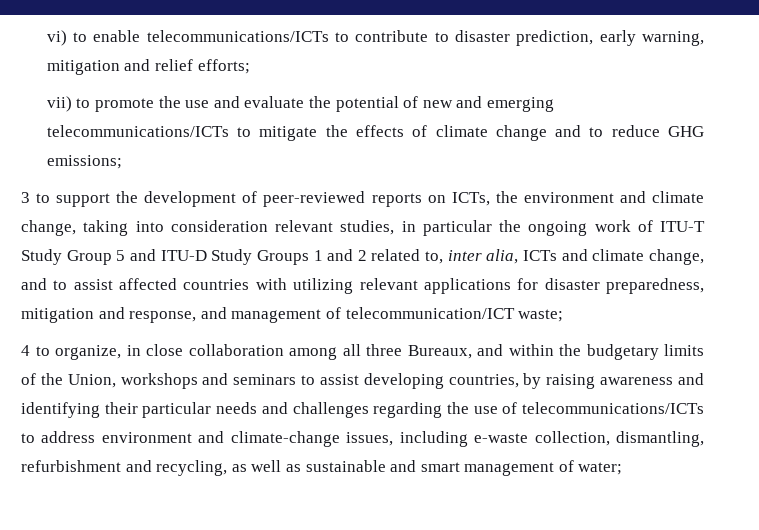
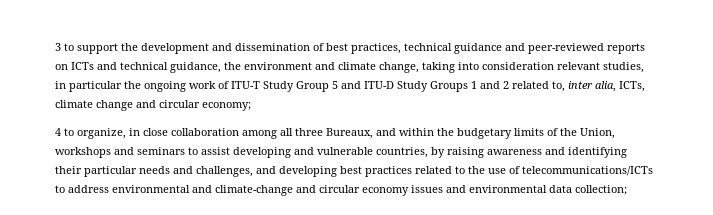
- vi) to enable telecommunications/ICTs to contribute to disaster prediction, early warning, mitigation and relief efforts;
- vii) to promote the use and evaluate the potential of new and emerging telecommunications/ICTs to mitigate the effects of climate change and to reduce GHG emissions;
- 3 to support the development of peer-reviewed reports on ICTs, the environment and climate change, taking into consideration relevant studies, in particular the ongoing work of ITU-T Study Group 5 and ITU-D Study Groups 1 and 2 related to, inter alia, ICTs and climate change, and to assist affected countries with utilizing relevant applications for disaster preparedness, mitigation and response, and management of telecommunication/ICT waste;
+ 3 to support the development and dissemination of best practices, technical guidance and peer-reviewed reports on ICTs and technical guidance, the environment and climate change, taking into consideration relevant studies, in particular the ongoing work of ITU-T Study Group 5 and ITU-D Study Groups 1 and 2 related to, inter alia, ICTs, climate change and circular economy;
- 4 to organize, in close collaboration among all three Bureaux, and within the budgetary limits of the Union, workshops and seminars to assist developing countries, by raising awareness and identifying their particular needs and challenges regarding the use of telecommunications/ICTs to address environment and climate-change issues, including e-waste collection, dismantling, refurbishment and recycling, as well as sustainable and smart management of water;
+ 4 to organize, in close collaboration among all three Bureaux, and within the budgetary limits of the Union, workshops and seminars to assist developing and vulnerable countries, by raising awareness and identifying their particular needs and challenges, and developing best practices related to the use of telecommunications/ICTs to address environmental and climate-change and circular economy issues and environmental data collection;

